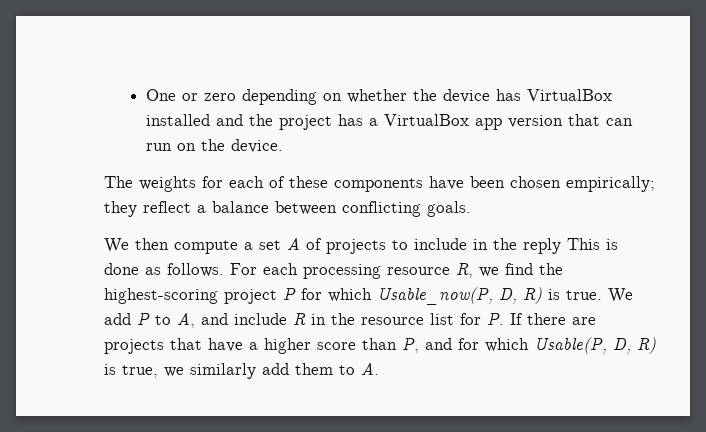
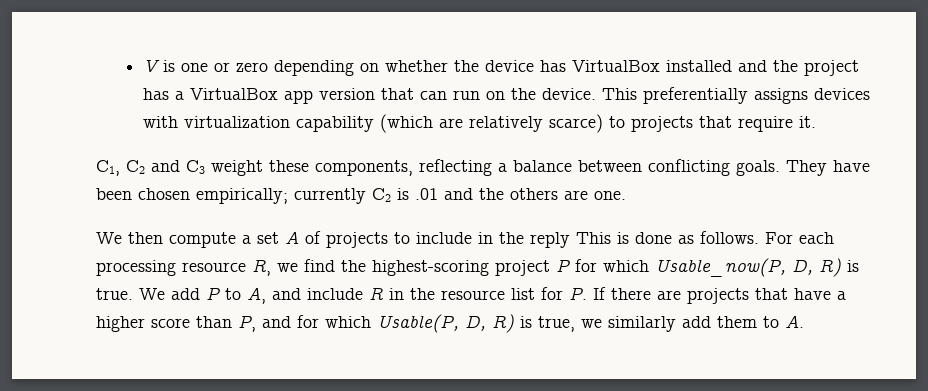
- One or zero depending on whether the device has VirtualBox installed and the project has a VirtualBox app version that can run on the device.
- The weights for each of these components have been chosen empirically; they reflect a balance between conflicting goals.
+ V is one or zero depending on whether the device has VirtualBox installed and the project has a VirtualBox app version that can run on the device. This preferentially assigns devices with virtualization capability (which are relatively scarce) to projects that require it.
+ C1, C2 and C3 weight these components, reflecting a balance between conflicting goals. They have been chosen empirically; currently C2 is .01 and the others are one.

